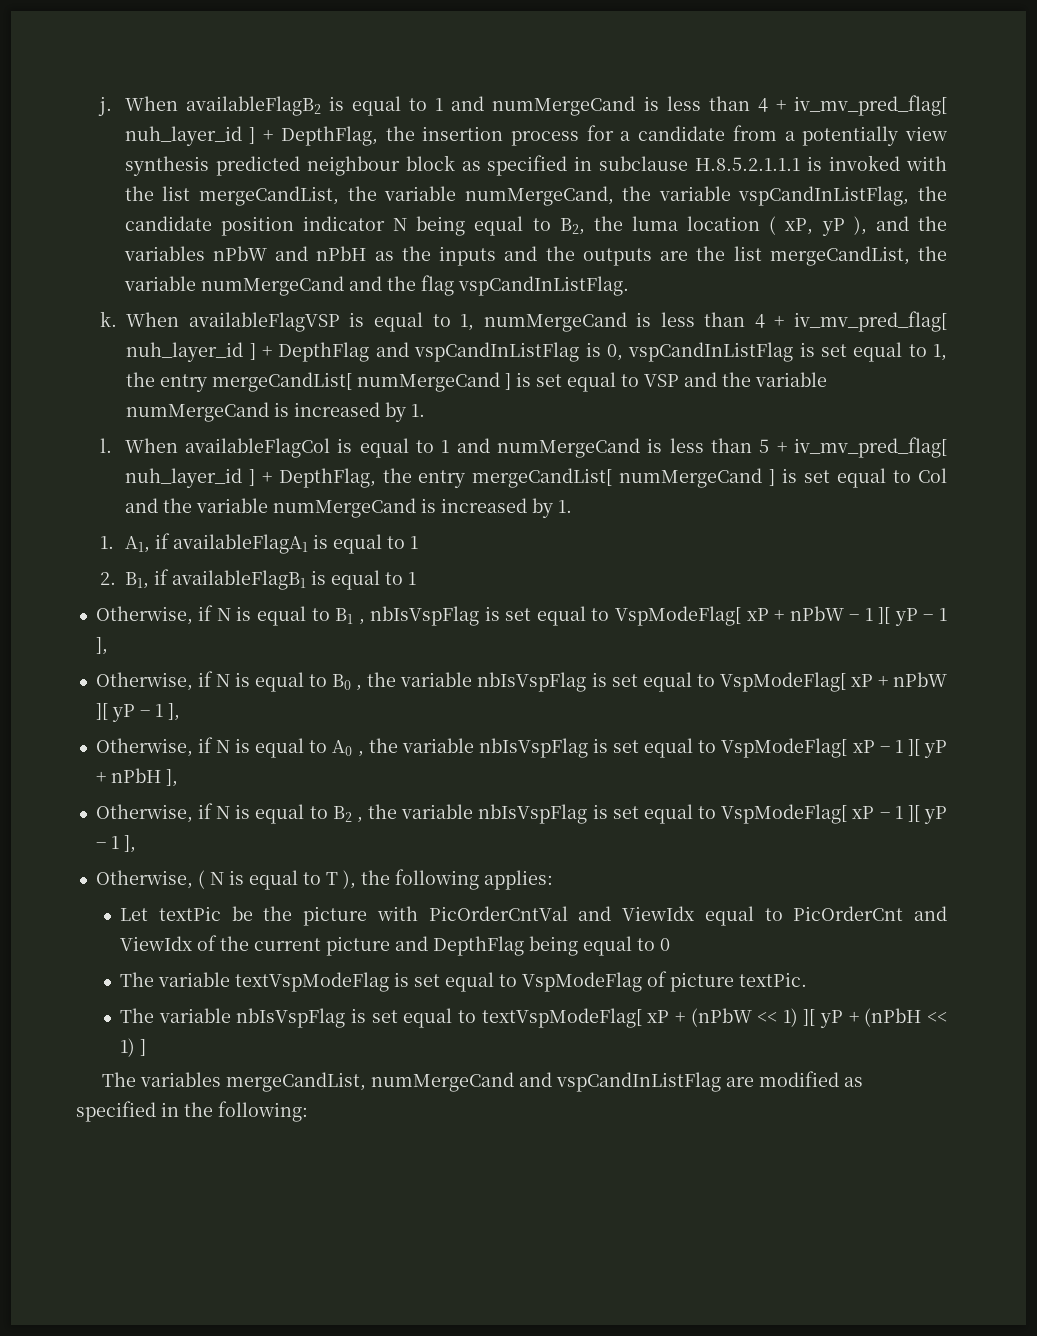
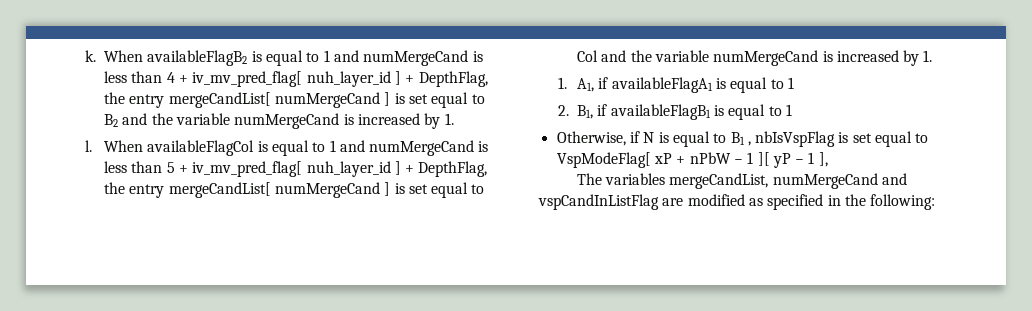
- j.
+ k.
- When availableFlagB2 is equal to 1 and numMergeCand is less than 4 + iv_mv_pred_flag[ nuh_layer_id ] + DepthFlag, the insertion process for a candidate from a potentially view synthesis predicted neighbour block as specified in subclause H.8.5.2.1.1.1 is invoked with the list mergeCandList, the variable numMergeCand, the variable vspCandInListFlag, the candidate position indicator N being equal to B2, the luma location ( xP, yP ), and the variables nPbW and nPbH as the inputs and the outputs are the list mergeCandList, the variable numMergeCand and the flag vspCandInListFlag.
- k. When availableFlagVSP is equal to 1, numMergeCand is less than 4 + iv_mv_pred_flag[ nuh_layer_id ] + DepthFlag and vspCandInListFlag is 0, vspCandInListFlag is set equal to 1, the entry mergeCandList[ numMergeCand ] is set equal to VSP and the variable numMergeCand is increased by 1.
+ When availableFlagB2 is equal to 1 and numMergeCand is less than 4 + iv_mv_pred_flag[ nuh_layer_id ] + DepthFlag, the entry mergeCandList[ numMergeCand ] is set equal to B2 and the variable numMergeCand is increased by 1.
- Otherwise, if N is equal to B0 , the variable nbIsVspFlag is set equal to VspModeFlag[ xP + nPbW ][ yP − 1 ],
- Otherwise, if N is equal to A0 , the variable nbIsVspFlag is set equal to VspModeFlag[ xP − 1 ][ yP + nPbH ],
- Otherwise, if N is equal to B2 , the variable nbIsVspFlag is set equal to VspModeFlag[ xP − 1 ][ yP − 1 ],
- Otherwise, ( N is equal to T ), the following applies:
- Let textPic be the picture with PicOrderCntVal and ViewIdx equal to PicOrderCnt and ViewIdx of the current picture and DepthFlag being equal to 0
- The variable textVspModeFlag is set equal to VspModeFlag of picture textPic.
- The variable nbIsVspFlag is set equal to textVspModeFlag[ xP + (nPbW << 1) ][ yP + (nPbH << 1) ]

